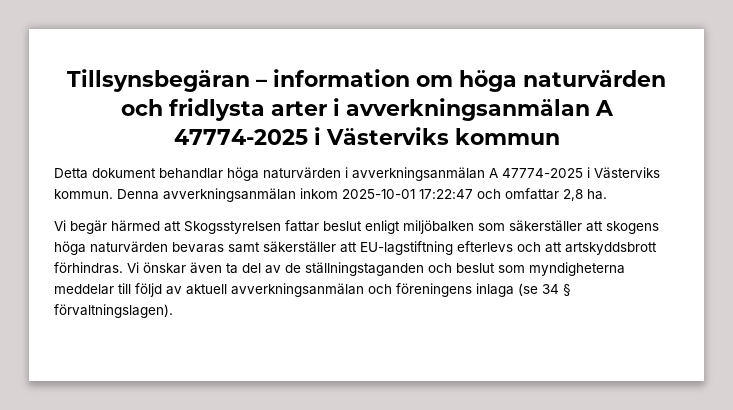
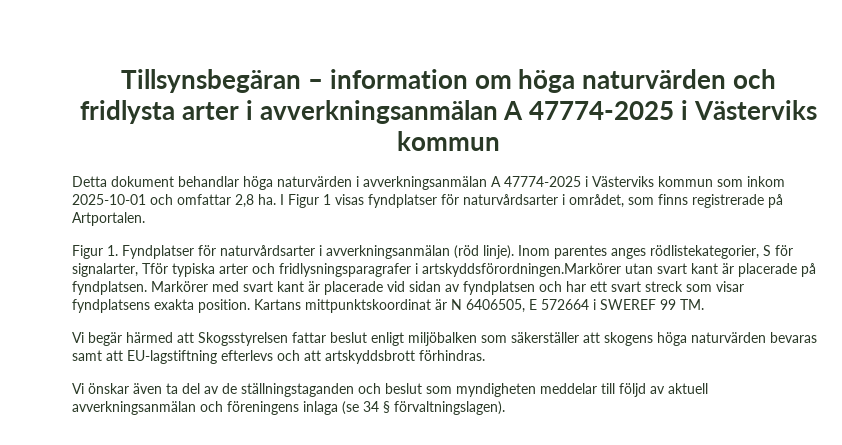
- Detta dokument behandlar höga naturvärden i avverkningsanmälan A 47774-2025 i Västerviks kommun. Denna avverkningsanmälan inkom 2025-10-01 17:22:47 och omfattar 2,8 ha.
+ Detta dokument behandlar höga naturvärden i avverkningsanmälan A 47774-2025 i Västerviks kommun som inkom 2025-10-01 och omfattar 2,8 ha. I Figur 1 visas fyndplatser för naturvårdsarter i området, som finns registrerade på Artportalen.
+ Figur 1. Fyndplatser för naturvårdsarter i avverkningsanmälan (röd linje). Inom parentes anges rödlistekategorier, S för signalarter, Tför typiska arter och fridlysningsparagrafer i artskyddsförordningen.Markörer utan svart kant är placerade på fyndplatsen. Markörer med svart kant är placerade vid sidan av fyndplatsen och har ett svart streck som visar fyndplatsens exakta position. Kartans mittpunktskoordinat är N 6406505, E 572664 i SWEREF 99 TM.
- Vi begär härmed att Skogsstyrelsen fattar beslut enligt miljöbalken som säkerställer att skogens höga naturvärden bevaras samt säkerställer att EU-lagstiftning efterlevs och att artskyddsbrott förhindras. Vi önskar även ta del av de ställningstaganden och beslut som myndigheterna meddelar till följd av aktuell avverkningsanmälan och föreningens inlaga (se 34 § förvaltningslagen).
+ Vi begär härmed att Skogsstyrelsen fattar beslut enligt miljöbalken som säkerställer att skogens höga naturvärden bevaras samt att EU-lagstiftning efterlevs och att artskyddsbrott förhindras.
+ Vi önskar även ta del av de ställningstaganden och beslut som myndigheten meddelar till följd av aktuell avverkningsanmälan och föreningens inlaga (se 34 § förvaltningslagen).

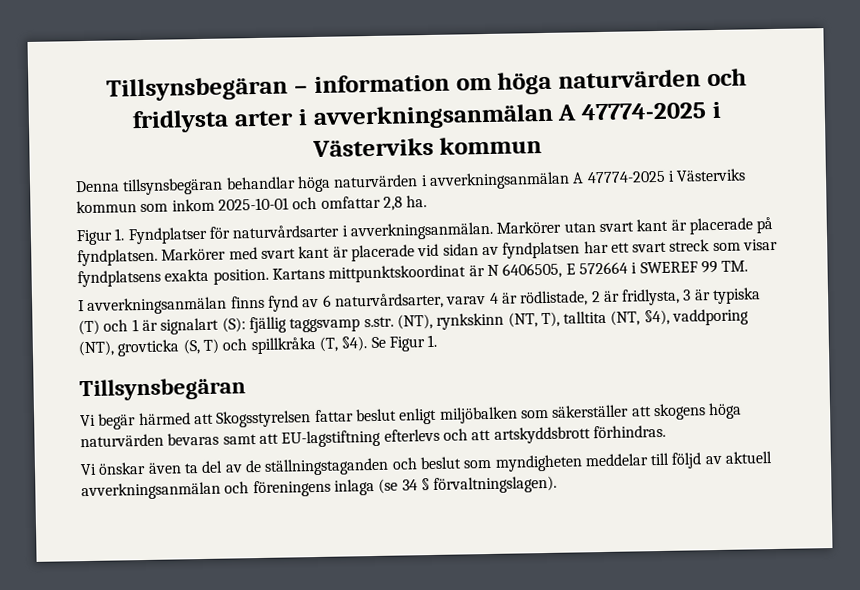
- Detta dokument behandlar höga naturvärden i avverkningsanmälan A 47774-2025 i Västerviks kommun som inkom 2025-10-01 och omfattar 2,8 ha. I Figur 1 visas fyndplatser för naturvårdsarter i området, som finns registrerade på Artportalen.
+ Denna tillsynsbegäran behandlar höga naturvärden i avverkningsanmälan A 47774-2025 i Västerviks kommun som inkom 2025-10-01 och omfattar 2,8 ha.
- Figur 1. Fyndplatser för naturvårdsarter i avverkningsanmälan (röd linje). Inom parentes anges rödlistekategorier, S för signalarter, Tför typiska arter och fridlysningsparagrafer i artskyddsförordningen.Markörer utan svart kant är placerade på fyndplatsen.
+ Figur 1. Fyndplatser för naturvårdsarter i avverkningsanmälan. Markörer utan svart kant är placerade på fyndplatsen.
- Markörer med svart kant är placerade vid sidan av fyndplatsen och har ett svart streck som visar fyndplatsens exakta position.
+ Markörer med svart kant är placerade vid sidan av fyndplatsen har ett svart streck som visar fyndplatsens exakta position.
+ I avverkningsanmälan finns fynd av 6 naturvårdsarter, varav 4 är rödlistade, 2 är fridlysta, 3 är typiska (T) och 1 är signalart (S): fjällig taggsvamp s.str. (NT), rynkskinn (NT, T), talltita (NT, §4), vaddporing (NT), grovticka (S, T) och spillkråka (T, §4). Se Figur 1.
+ Tillsynsbegäran

